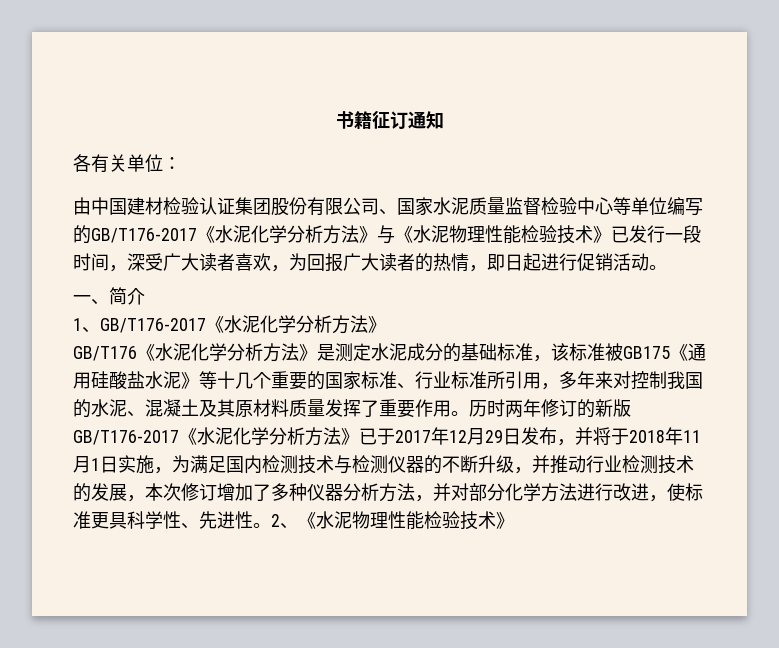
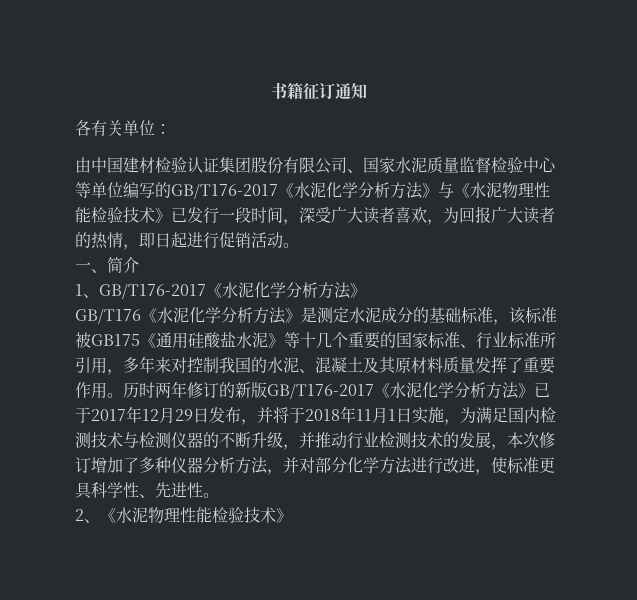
- 历时两年修订的新版GB/T176-2017《水泥化学分析方法》已于2017年12月29日发布，并将于2018年11月1日实施，为满足国内检测技术与检测仪器的不断升级，并推动行业检测技术的发展，本次修订增加了多种仪器分析方法，并对部分化学方法进行改进，使标准更具科学性、先进性。2、《水泥物理性能检验技术》
+ 历时两年修订的新版GB/T176-2017《水泥化学分析方法》已于2017年12月29日发布，并将于2018年11月1日实施，为满足国内检测技术与检测仪器的不断升级，并推动行业检测技术的发展，本次修订增加了多种仪器分析方法，并对部分化学方法进行改进，使标准更具科学性、先进性。
+ 2、《水泥物理性能检验技术》

